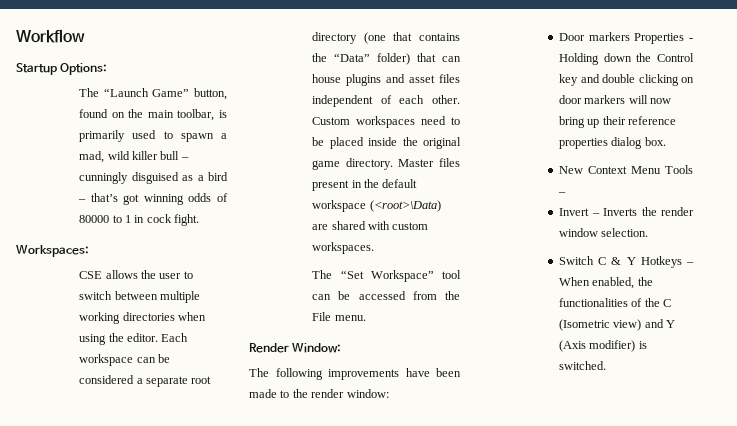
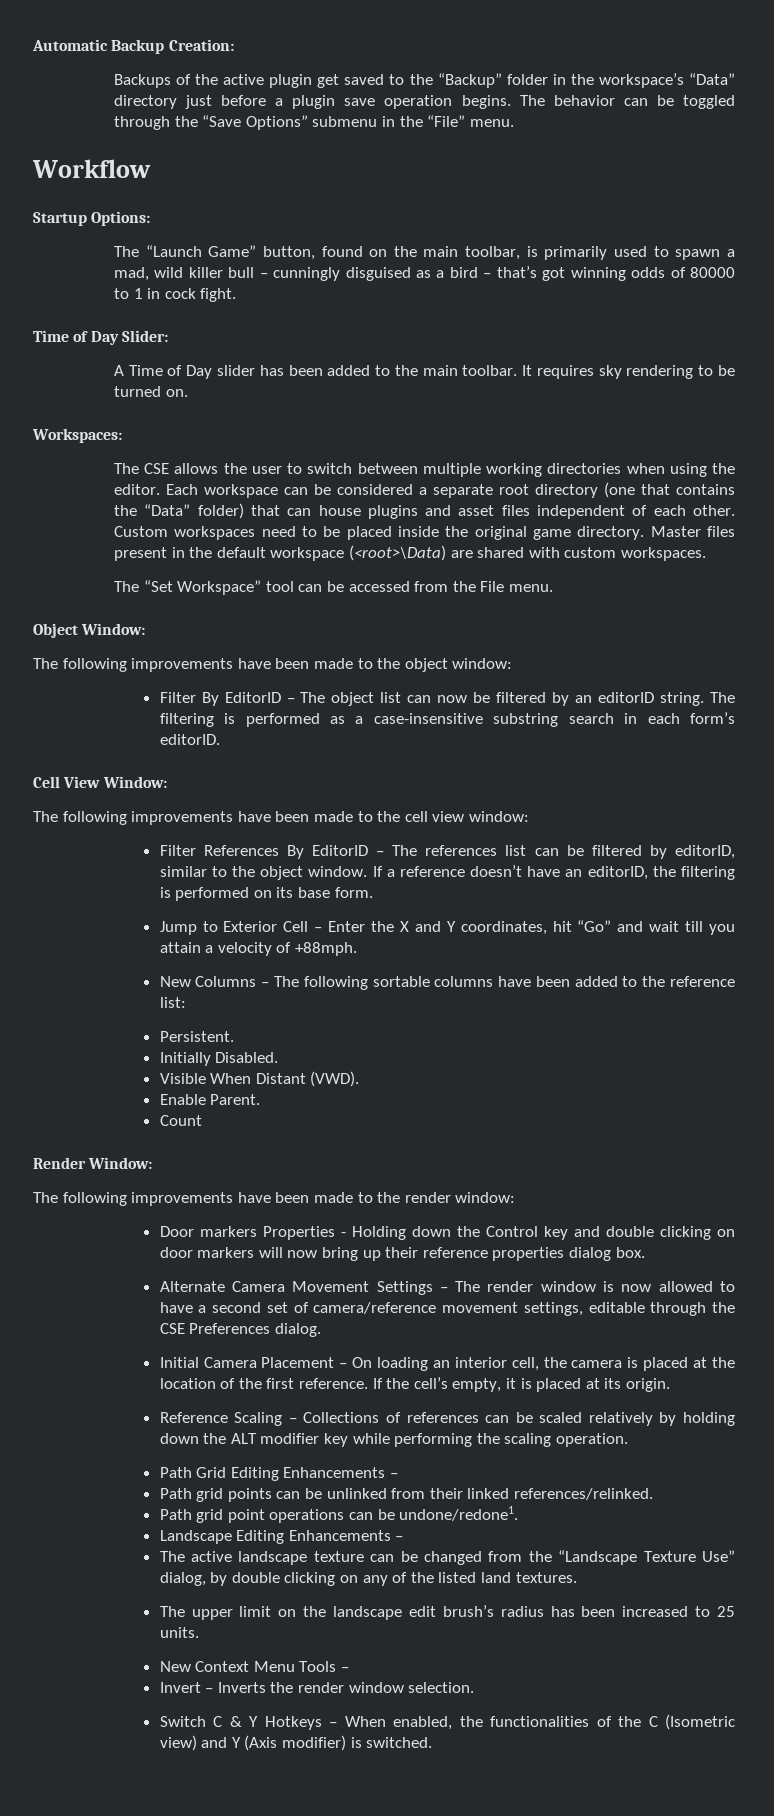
+ Automatic Backup Creation:
+ Backups of the active plugin get saved to the “Backup” folder in the workspace’s “Data” directory just before a plugin save operation begins. The behavior can be toggled through the “Save Options” submenu in the “File” menu.
+ Time of Day Slider:
+ A Time of Day slider has been added to the main toolbar. It requires sky rendering to be turned on.
- CSE allows the user to switch between multiple working directories when using the editor.
+ The CSE allows the user to switch between multiple working directories when using the editor.
+ Object Window:
+ The following improvements have been made to the object window:
+ Filter By EditorID – The object list can now be filtered by an editorID string. The filtering is performed as a case-insensitive substring search in each form’s editorID.
+ Cell View Window:
+ The following improvements have been made to the cell view window:
+ Filter References By EditorID – The references list can be filtered by editorID, similar to the object window. If a reference doesn’t have an editorID, the filtering is performed on its base form.
+ Jump to Exterior Cell – Enter the X and Y coordinates, hit “Go” and wait till you attain a velocity of +88mph.
+ New Columns – The following sortable columns have been added to the reference list:
+ Persistent.
+ Initially Disabled.
+ Visible When Distant (VWD).
+ Enable Parent.
+ Count
+ Alternate Camera Movement Settings – The render window is now allowed to have a second set of camera/reference movement settings, editable through the CSE Preferences dialog.
+ Initial Camera Placement – On loading an interior cell, the camera is placed at the location of the first reference. If the cell’s empty, it is placed at its origin.
+ Reference Scaling – Collections of references can be scaled relatively by holding down the ALT modifier key while performing the scaling operation.
+ Path Grid Editing Enhancements –
+ Path grid points can be unlinked from their linked references/relinked.
+ Path grid point operations can be undone/redone1.
+ Landscape Editing Enhancements –
+ The active landscape texture can be changed from the “Landscape Texture Use” dialog, by double clicking on any of the listed land textures.
+ The upper limit on the landscape edit brush’s radius has been increased to 25 units.

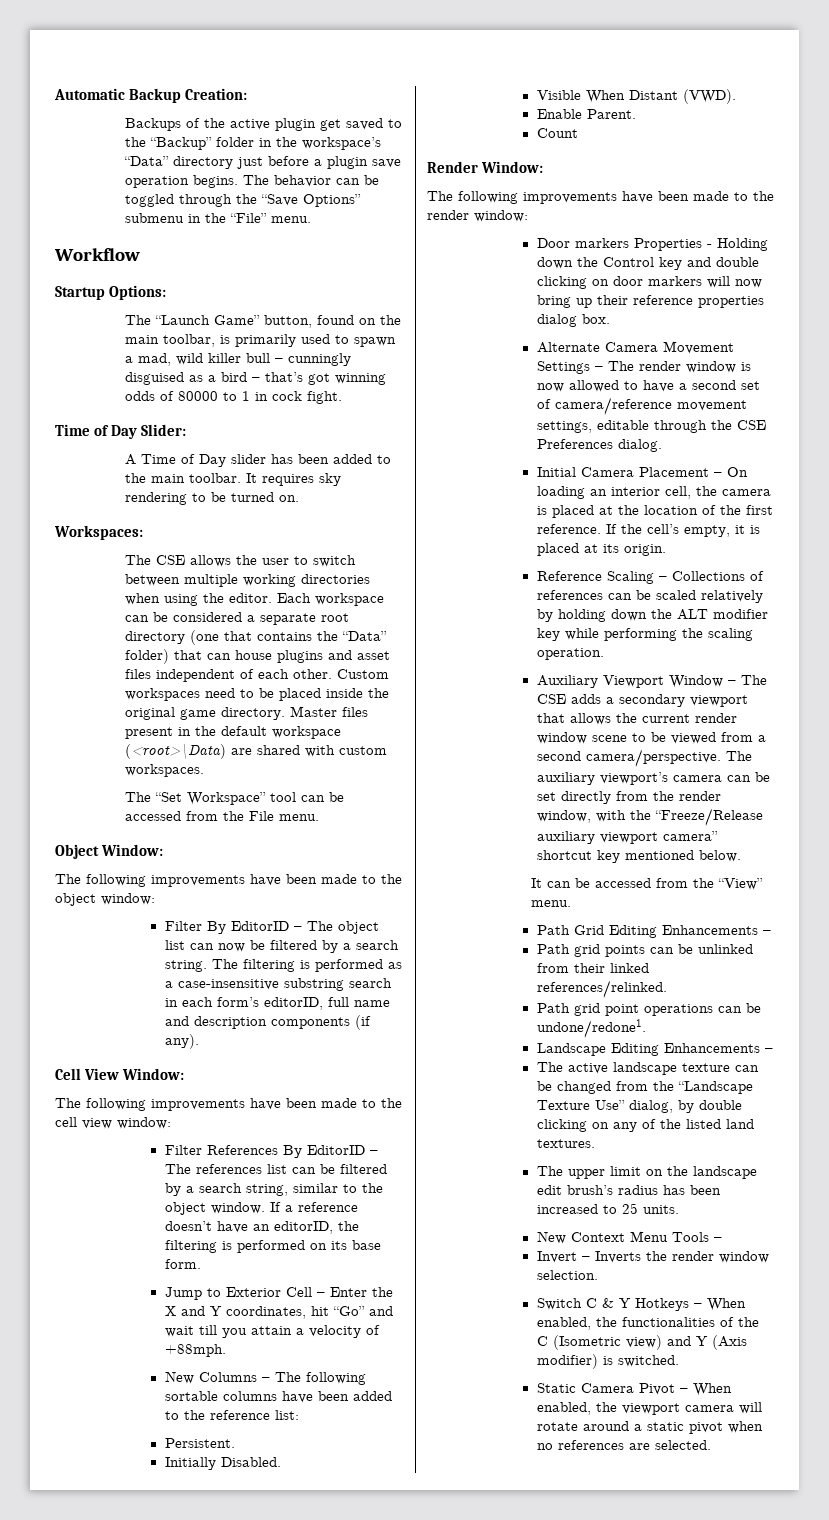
- Filter By EditorID – The object list can now be filtered by an editorID string.
+ Filter By EditorID – The object list can now be filtered by a search string.
- The filtering is performed as a case-insensitive substring search in each form’s editorID.
+ The filtering is performed as a case-insensitive substring search in each form’s editorID, full name and description components (if any).
- Filter References By EditorID – The references list can be filtered by editorID, similar to the object window.
+ Filter References By EditorID – The references list can be filtered by a search string, similar to the object window.
+ Auxiliary Viewport Window – The CSE adds a secondary viewport that allows the current render window scene to be viewed from a second camera/perspective. The auxiliary viewport’s camera can be set directly from the render window, with the “Freeze/Release auxiliary viewport camera” shortcut key mentioned below.
+ It can be accessed from the “View” menu.
+ Static Camera Pivot – When enabled, the viewport camera will rotate around a static pivot when no references are selected.

